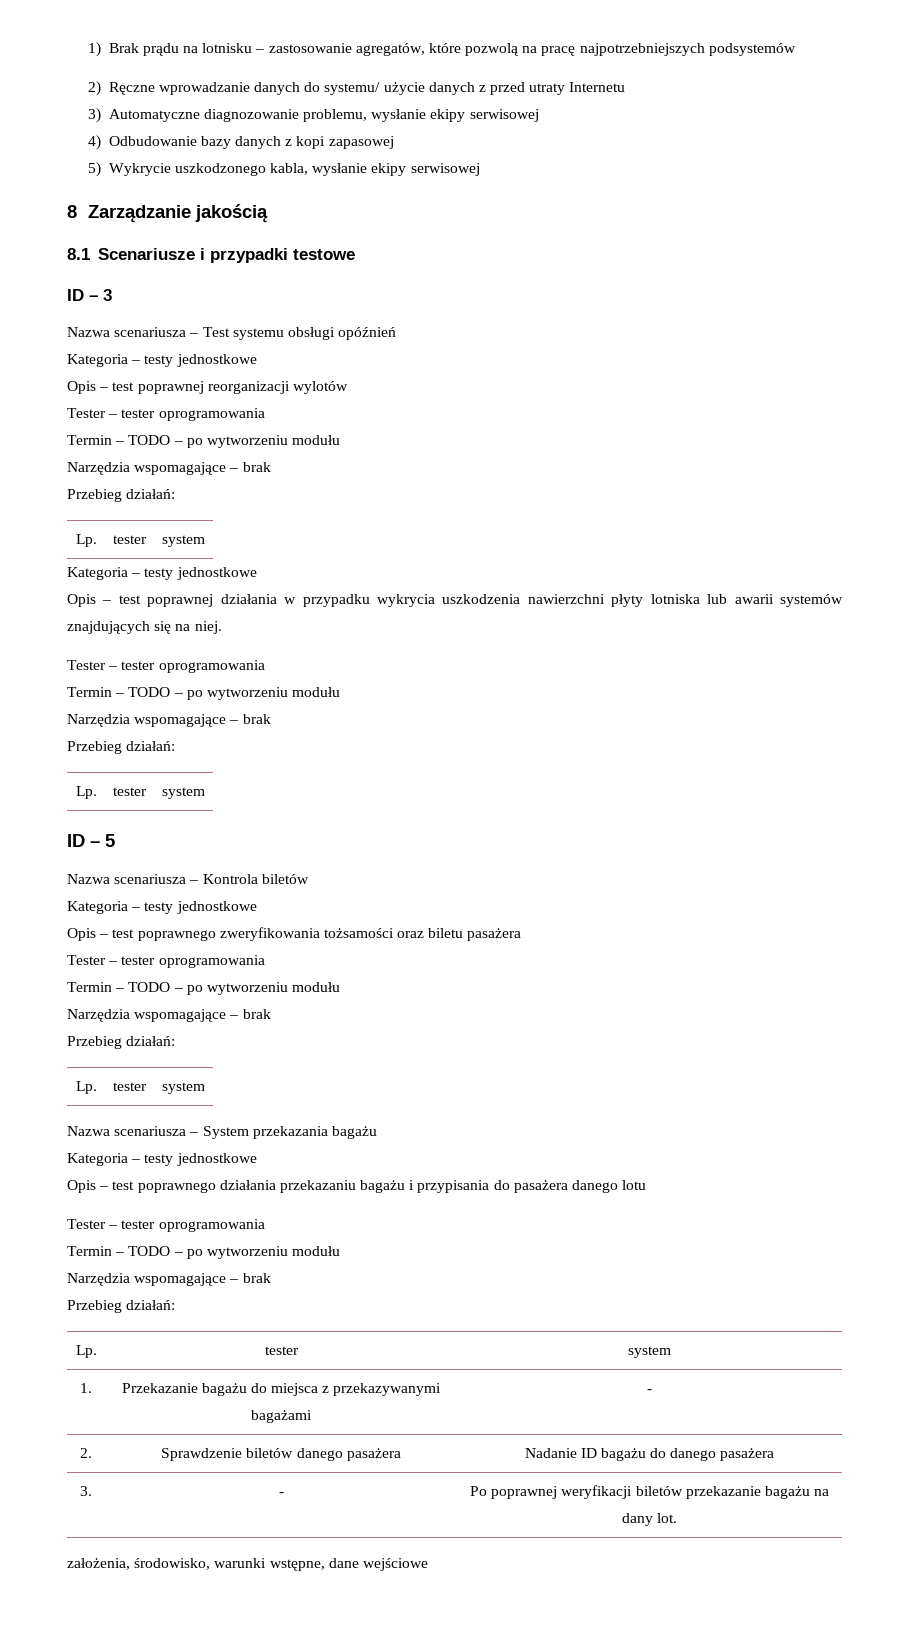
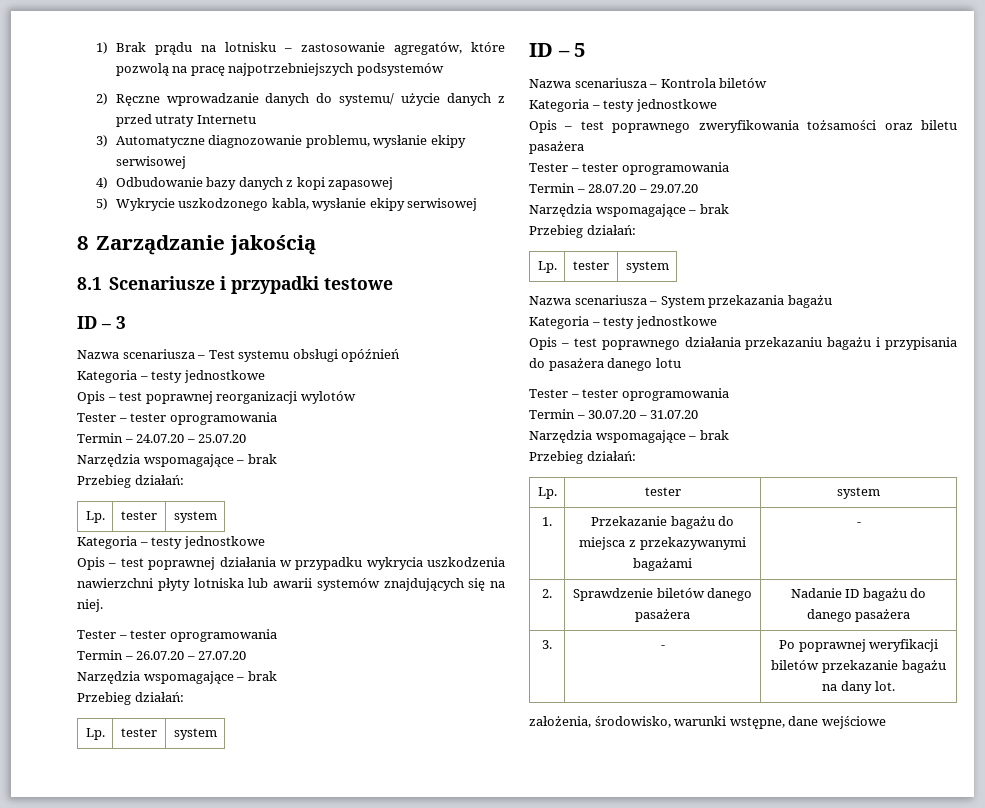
  Opis – test poprawnej reorganizacji wylotów
  Tester – tester oprogramowania
- Termin – TODO – po wytworzeniu modułu
+ Termin – 24.07.20 – 25.07.20
  Opis – test poprawnej działania w przypadku wykrycia uszkodzenia nawierzchni płyty lotniska lub awarii systemów znajdujących się na niej.
  Tester – tester oprogramowania
- Termin – TODO – po wytworzeniu modułu
+ Termin – 26.07.20 – 27.07.20
  Opis – test poprawnego zweryfikowania tożsamości oraz biletu pasażera
  Tester – tester oprogramowania
- Termin – TODO – po wytworzeniu modułu
+ Termin – 28.07.20 – 29.07.20
  Opis – test poprawnego działania przekazaniu bagażu i przypisania do pasażera danego lotu
  Tester – tester oprogramowania
- Termin – TODO – po wytworzeniu modułu
+ Termin – 30.07.20 – 31.07.20

